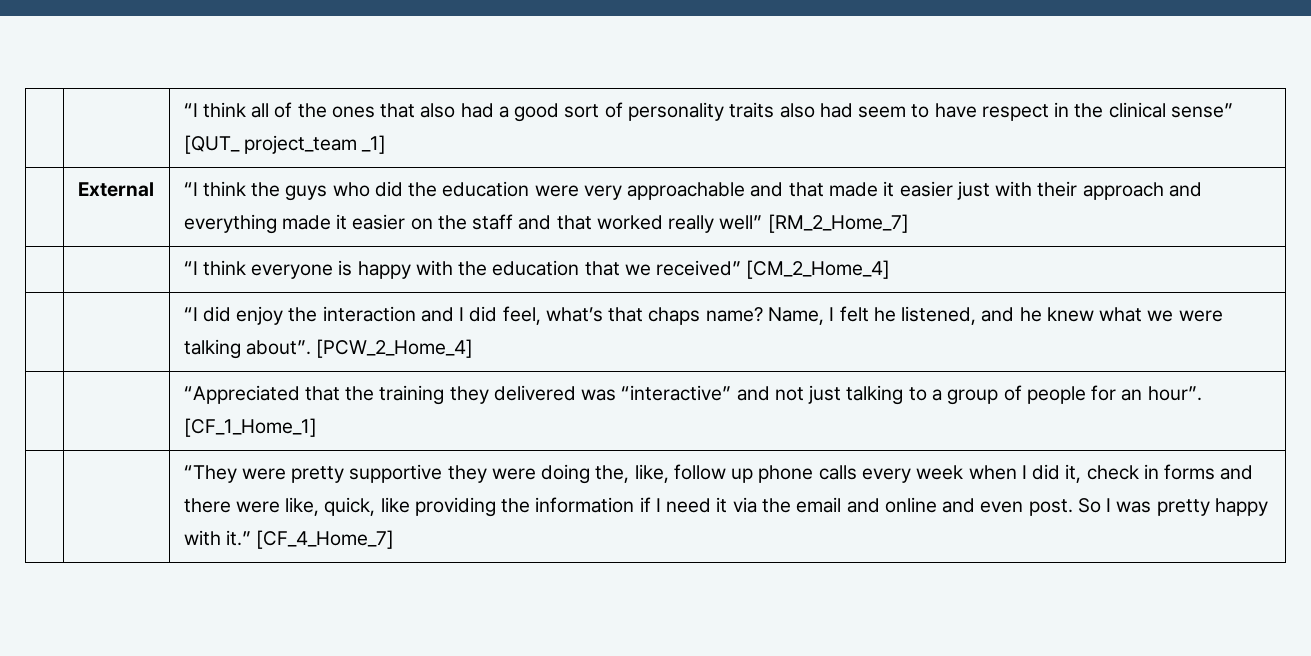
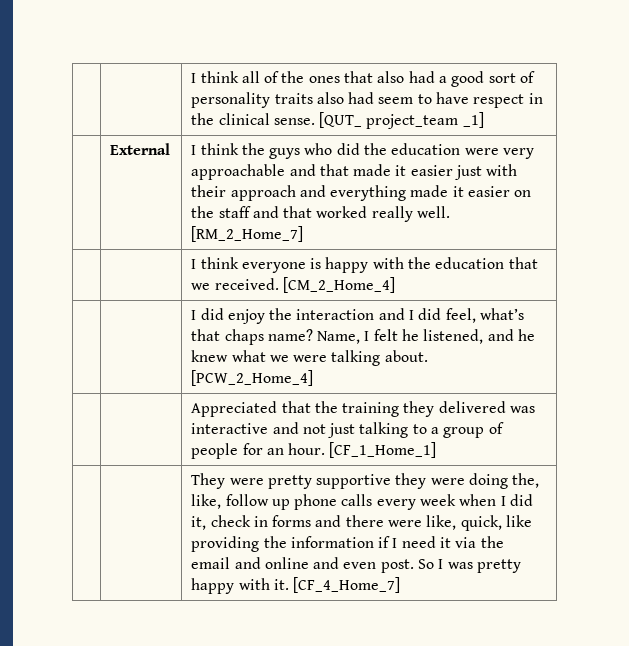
- | | “I think all of the ones that also had a good sort of personality traits also had seem to have respect in the clinical sense” [QUT_ project_team _1]
+ | | I think all of the ones that also had a good sort of personality traits also had seem to have respect in the clinical sense. [QUT_ project_team _1]
- | External | “I think the guys who did the education were very approachable and that made it easier just with their approach and everything made it easier on the staff and that worked really well” [RM_2_Home_7]
+ | External | I think the guys who did the education were very approachable and that made it easier just with their approach and everything made it easier on the staff and that worked really well. [RM_2_Home_7]
- | | “I think everyone is happy with the education that we received” [CM_2_Home_4]
+ | | I think everyone is happy with the education that we received. [CM_2_Home_4]
- | | “I did enjoy the interaction and I did feel, what’s that chaps name? Name, I felt he listened, and he knew what we were talking about”. [PCW_2_Home_4]
+ | | I did enjoy the interaction and I did feel, what’s that chaps name? Name, I felt he listened, and he knew what we were talking about. [PCW_2_Home_4]
- | | “Appreciated that the training they delivered was “interactive” and not just talking to a group of people for an hour”. [CF_1_Home_1]
+ | | Appreciated that the training they delivered was interactive and not just talking to a group of people for an hour. [CF_1_Home_1]
- “They were pretty supportive they were doing the, like, follow up phone calls every week when I did it, check in forms and there were like, quick, like providing the information if I need it via the email and online and even post.
+ They were pretty supportive they were doing the, like, follow up phone calls every week when I did it, check in forms and there were like, quick, like providing the information if I need it via the email and online and even post.
- So I was pretty happy with it.”
+ So I was pretty happy with it.

